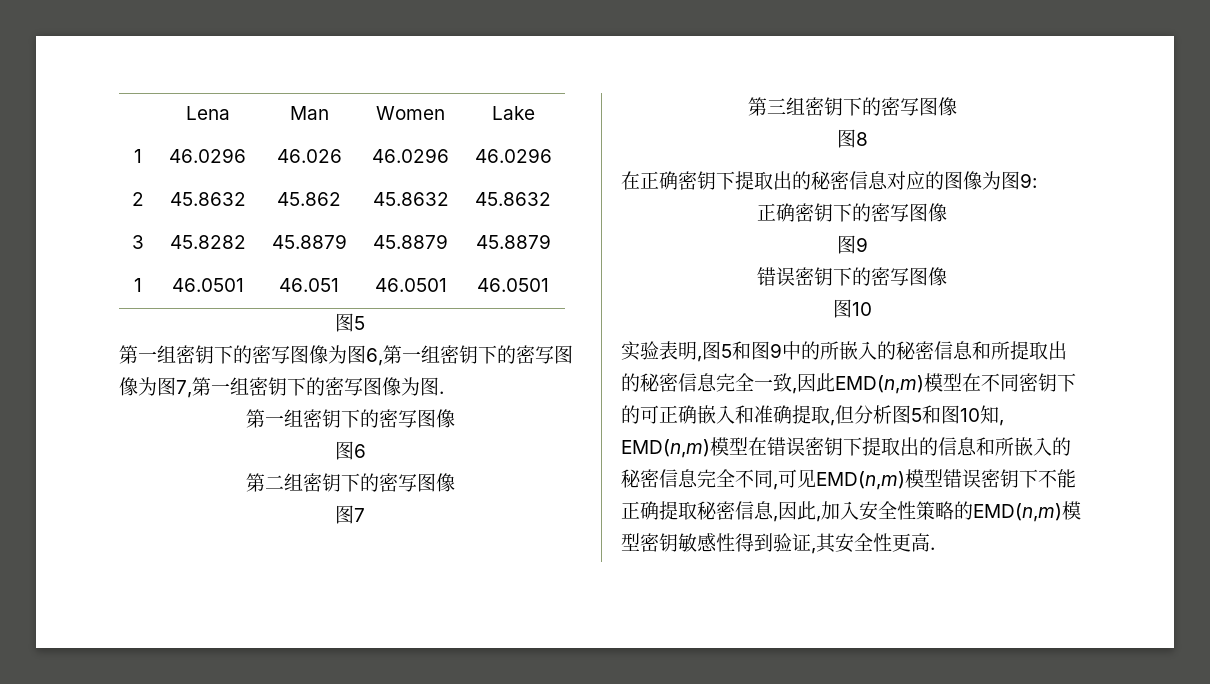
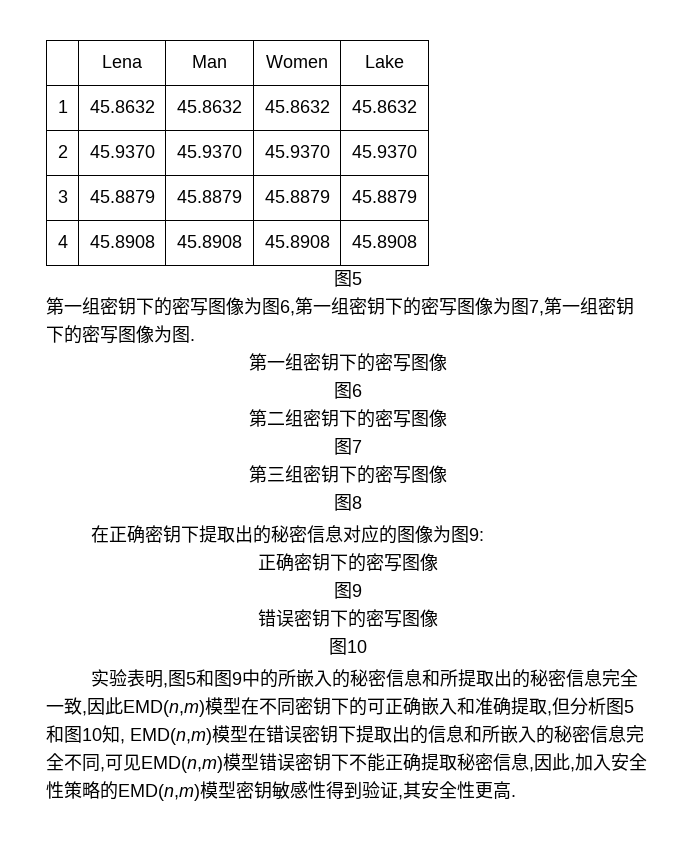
- 1 | 46.0296 | 46.026 | 46.0296 | 46.0296
- 2 | 45.8632 | 45.862 | 45.8632 | 45.8632
+ 1 | 45.8632 | 45.8632 | 45.8632 | 45.8632
+ 2 | 45.9370 | 45.9370 | 45.9370 | 45.9370
- 3 | 45.8282 | 45.8879 | 45.8879 | 45.8879
+ 3 | 45.8879 | 45.8879 | 45.8879 | 45.8879
- 1 | 46.0501 | 46.051 | 46.0501 | 46.0501
+ 4 | 45.8908 | 45.8908 | 45.8908 | 45.8908

